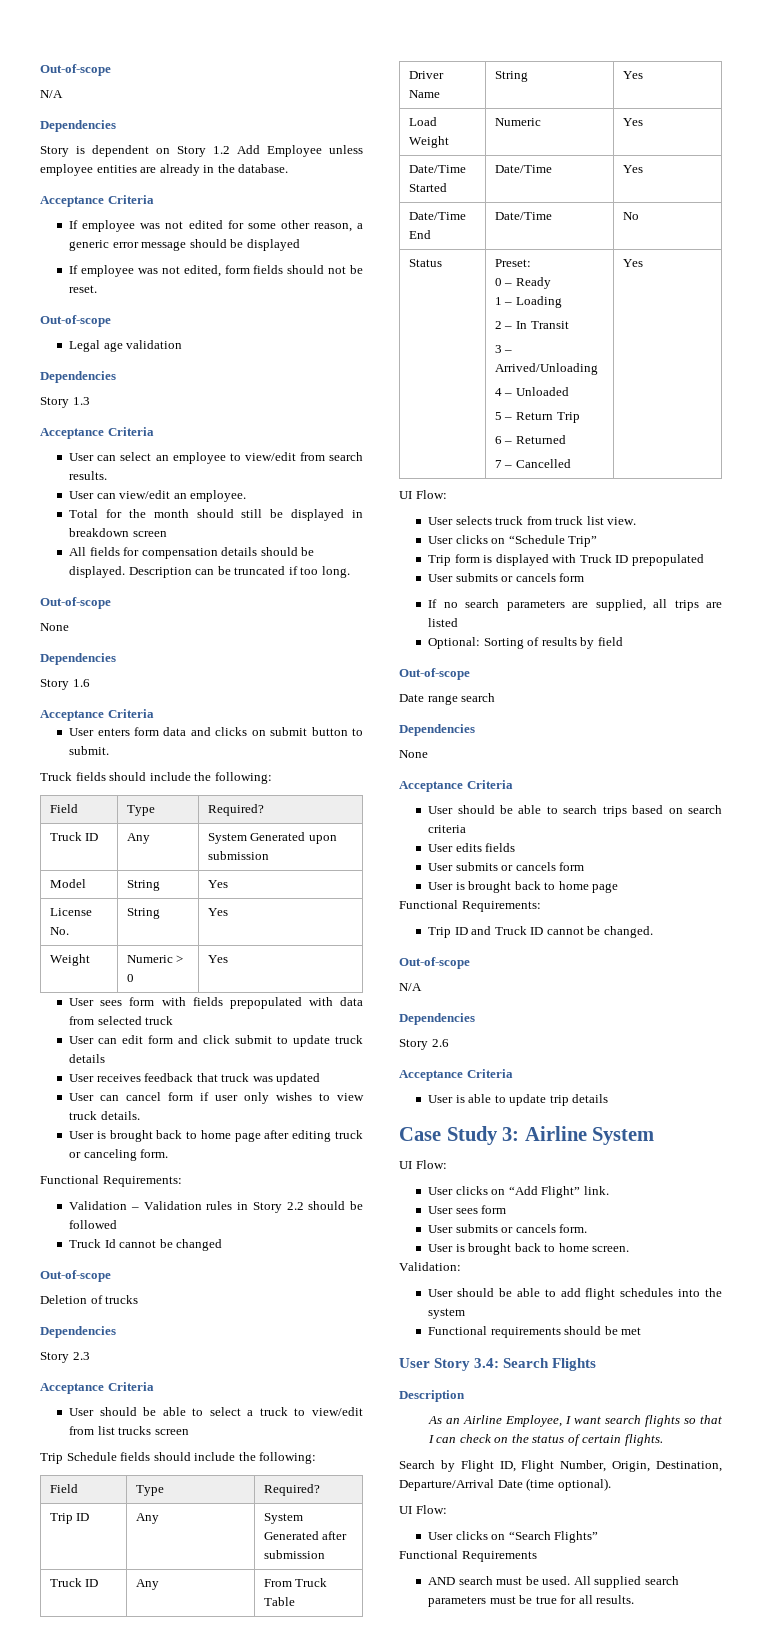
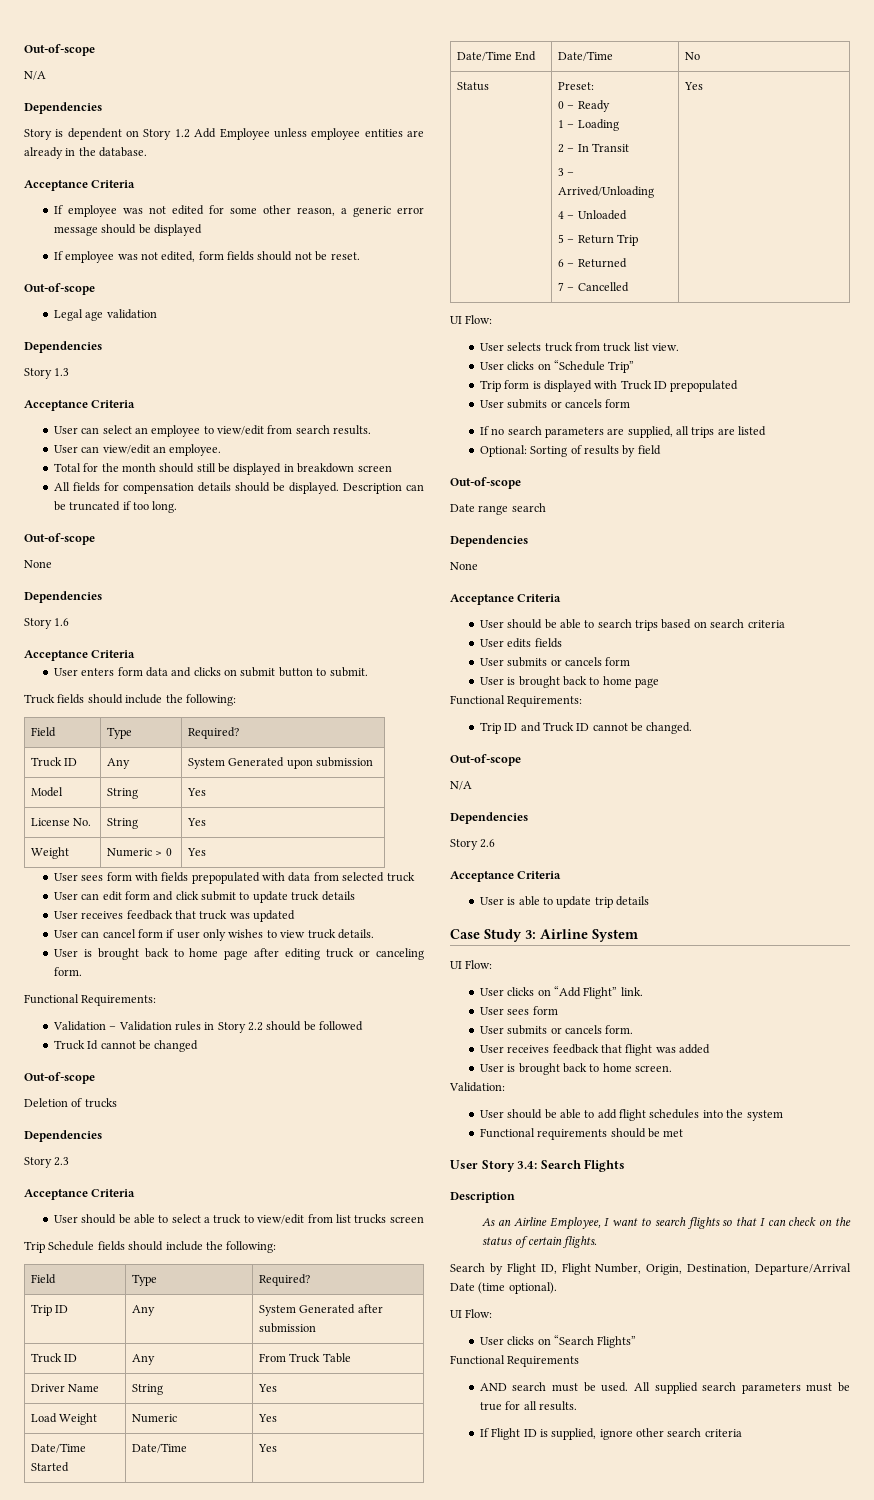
+ User receives feedback that flight was added
- As an Airline Employee, I want search flights so that I can check on the status of certain flights.
+ As an Airline Employee, I want to search flights so that I can check on the status of certain flights.
+ If Flight ID is supplied, ignore other search criteria

